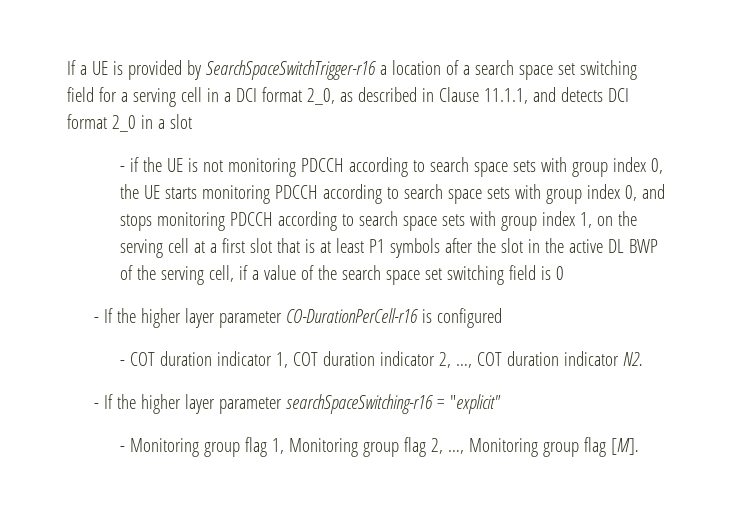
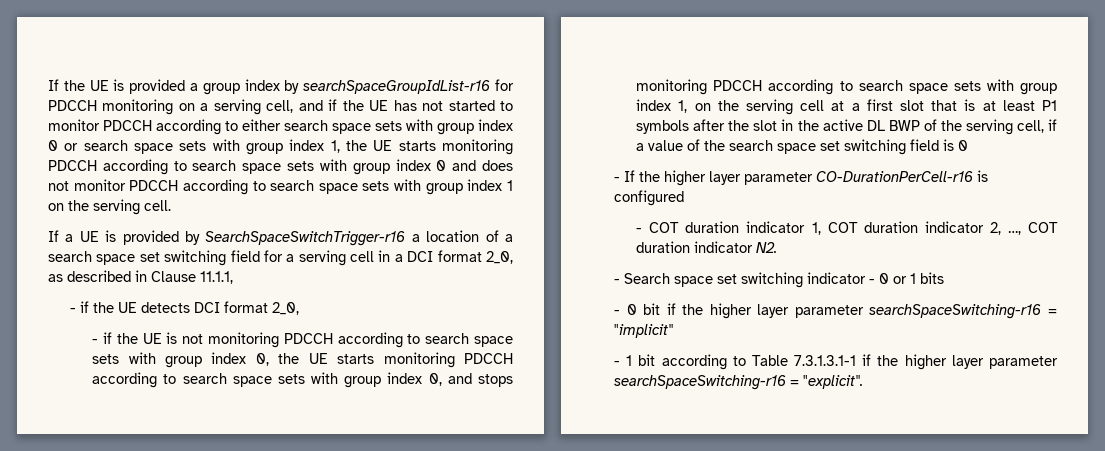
- If a UE is provided by SearchSpaceSwitchTrigger-r16 a location of a search space set switching field for a serving cell in a DCI format 2_0, as described in Clause 11.1.1, and detects DCI format 2_0 in a slot
+ If the UE is provided a group index by searchSpaceGroupIdList-r16 for PDCCH monitoring on a serving cell, and if the UE has not started to monitor PDCCH according to either search space sets with group index 0 or search space sets with group index 1, the UE starts monitoring PDCCH according to search space sets with group index 0 and does not monitor PDCCH according to search space sets with group index 1 on the serving cell.
+ If a UE is provided by SearchSpaceSwitchTrigger-r16 a location of a search space set switching field for a serving cell in a DCI format 2_0, as described in Clause 11.1.1,
+ - if the UE detects DCI format 2_0,
- - If the higher layer parameter searchSpaceSwitching-r16 = "explicit"
- - Monitoring group flag 1, Monitoring group flag 2, …, Monitoring group flag [M].
+ - Search space set switching indicator - 0 or 1 bits
+ - 0 bit if the higher layer parameter searchSpaceSwitching-r16 = "implicit"
+ - 1 bit according to Table 7.3.1.3.1-1 if the higher layer parameter searchSpaceSwitching-r16 = "explicit".

